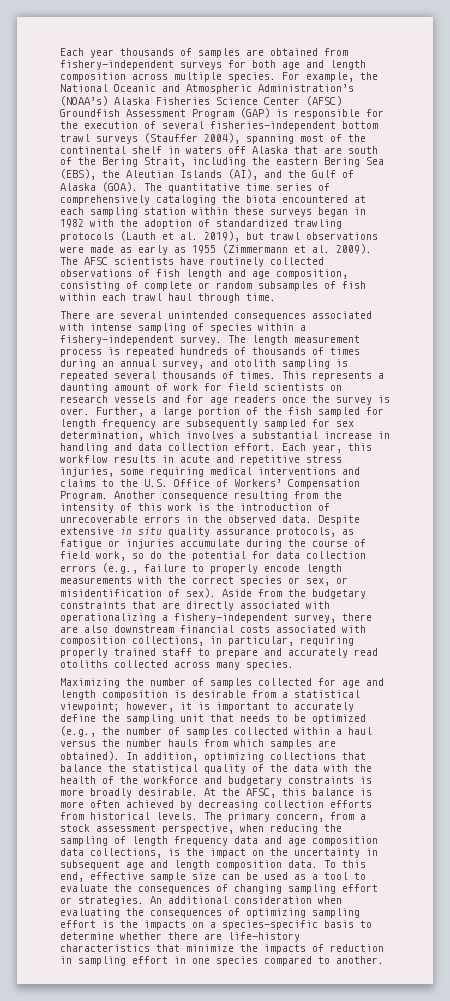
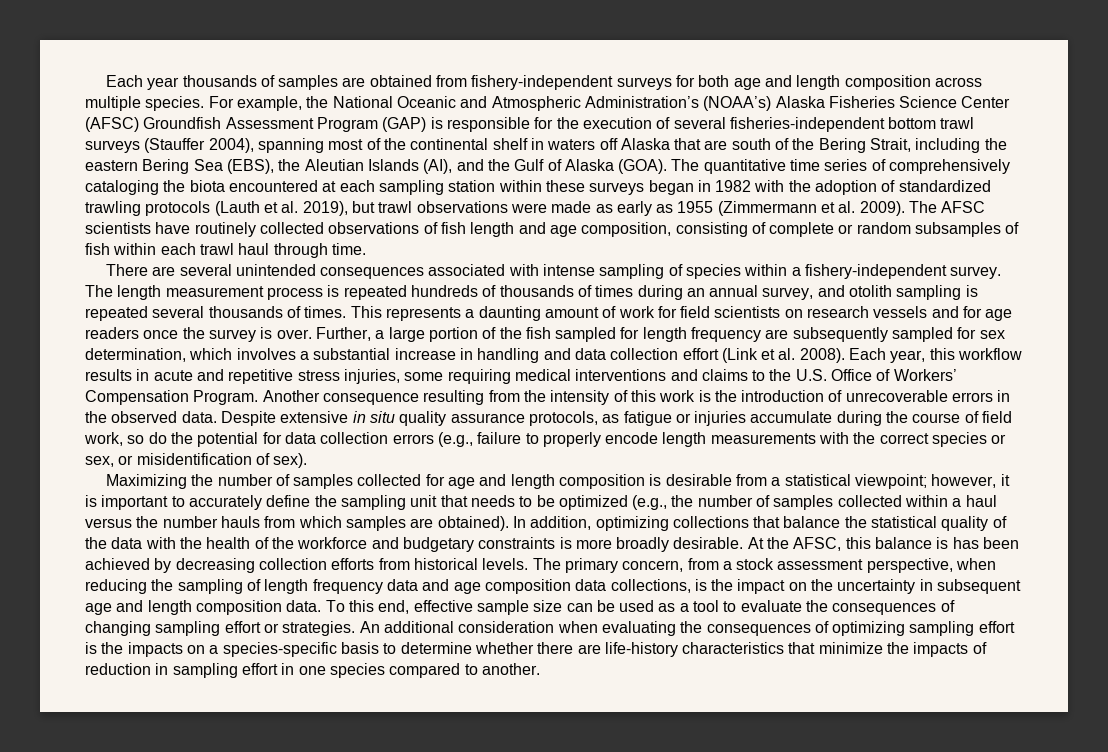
- Further, a large portion of the fish sampled for length frequency are subsequently sampled for sex determination, which involves a substantial increase in handling and data collection effort.
+ Further, a large portion of the fish sampled for length frequency are subsequently sampled for sex determination, which involves a substantial increase in handling and data collection effort (Link et al. 2008).
- Aside from the budgetary constraints that are directly associated with operationalizing a fishery-independent survey, there are also downstream financial costs associated with composition collections, in particular, requiring properly trained staff to prepare and accurately read otoliths collected across many species.
- At the AFSC, this balance is more often achieved by decreasing collection efforts from historical levels.
+ At the AFSC, this balance is has been achieved by decreasing collection efforts from historical levels.

